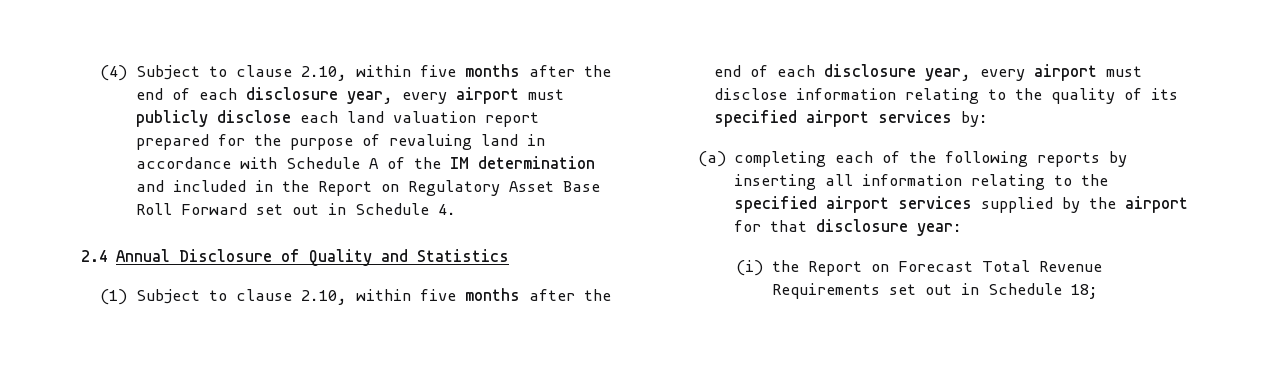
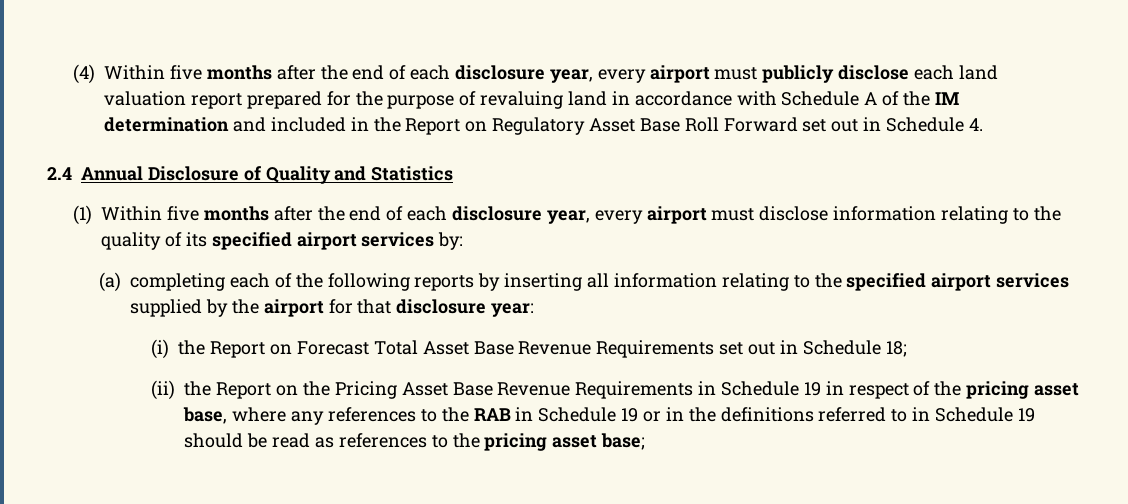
- (4) Subject to clause 2.10, within five months after the end of each disclosure year, every airport must publicly disclose each land valuation report prepared for the purpose of revaluing land in accordance with Schedule A of the IM determination and included in the Report on Regulatory Asset Base Roll Forward set out in Schedule 4.
+ (4) Within five months after the end of each disclosure year, every airport must publicly disclose each land valuation report prepared for the purpose of revaluing land in accordance with Schedule A of the IM determination and included in the Report on Regulatory Asset Base Roll Forward set out in Schedule 4.
- (1) Subject to clause 2.10, within five months after the end of each disclosure year, every airport must disclose information relating to the quality of its specified airport services by:
+ (1) Within five months after the end of each disclosure year, every airport must disclose information relating to the quality of its specified airport services by:
- (i) the Report on Forecast Total Revenue Requirements set out in Schedule 18;
+ (i) the Report on Forecast Total Asset Base Revenue Requirements set out in Schedule 18;
+ (ii) the Report on the Pricing Asset Base Revenue Requirements in Schedule 19 in respect of the pricing asset base, where any references to the RAB in Schedule 19 or in the definitions referred to in Schedule 19 should be read as references to the pricing asset base;

